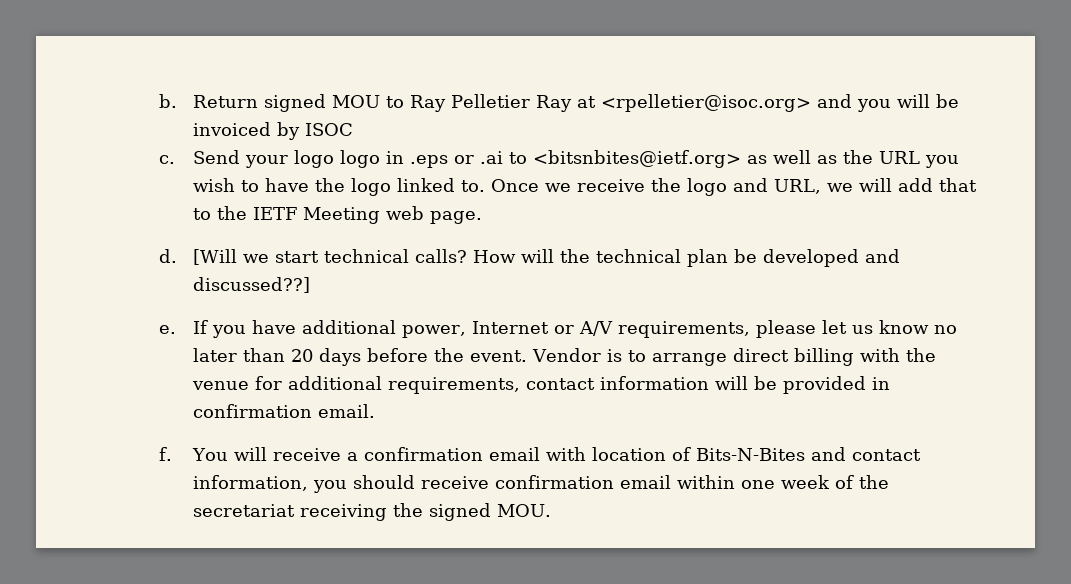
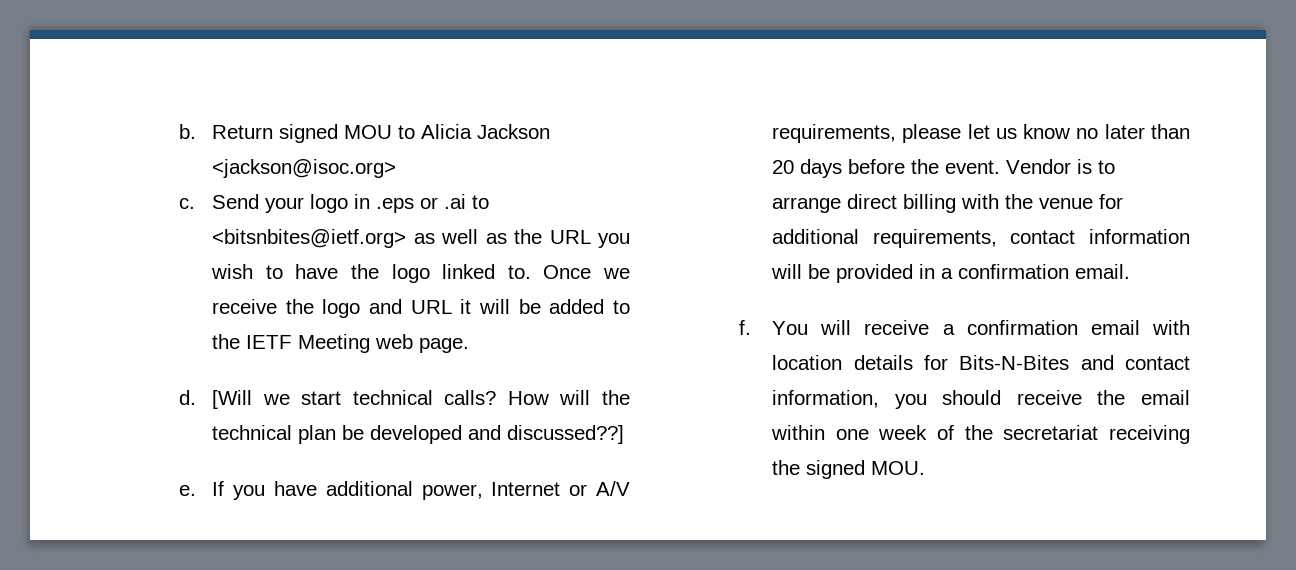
- Return signed MOU to Ray Pelletier Ray at <rpelletier@isoc.org> and you will be invoiced by ISOC
+ Return signed MOU to Alicia Jackson <jackson@isoc.org>
- Send your logo logo in .eps or .ai to <bitsnbites@ietf.org> as well as the URL you wish to have the logo linked to.
+ Send your logo in .eps or .ai to <bitsnbites@ietf.org> as well as the URL you wish to have the logo linked to.
- Once we receive the logo and URL, we will add that to the IETF Meeting web page.
+ Once we receive the logo and URL it will be added to the IETF Meeting web page.
- Vendor is to arrange direct billing with the venue for additional requirements, contact information will be provided in confirmation email.
+ Vendor is to arrange direct billing with the venue for additional requirements, contact information will be provided in a confirmation email.
- You will receive a confirmation email with location of Bits-N-Bites and contact information, you should receive confirmation email within one week of the secretariat receiving the signed MOU.
+ You will receive a confirmation email with location details for Bits-N-Bites and contact information, you should receive the email within one week of the secretariat receiving the signed MOU.

